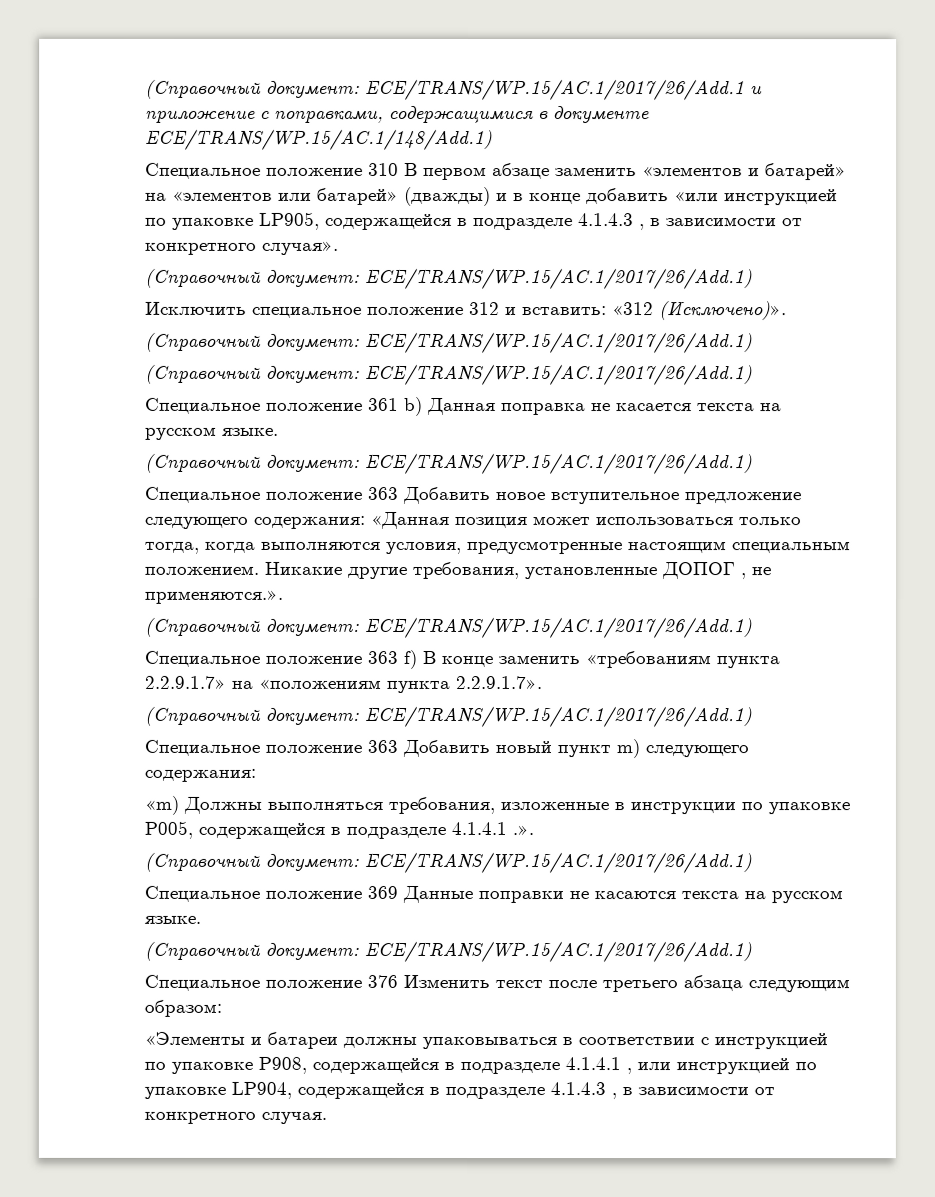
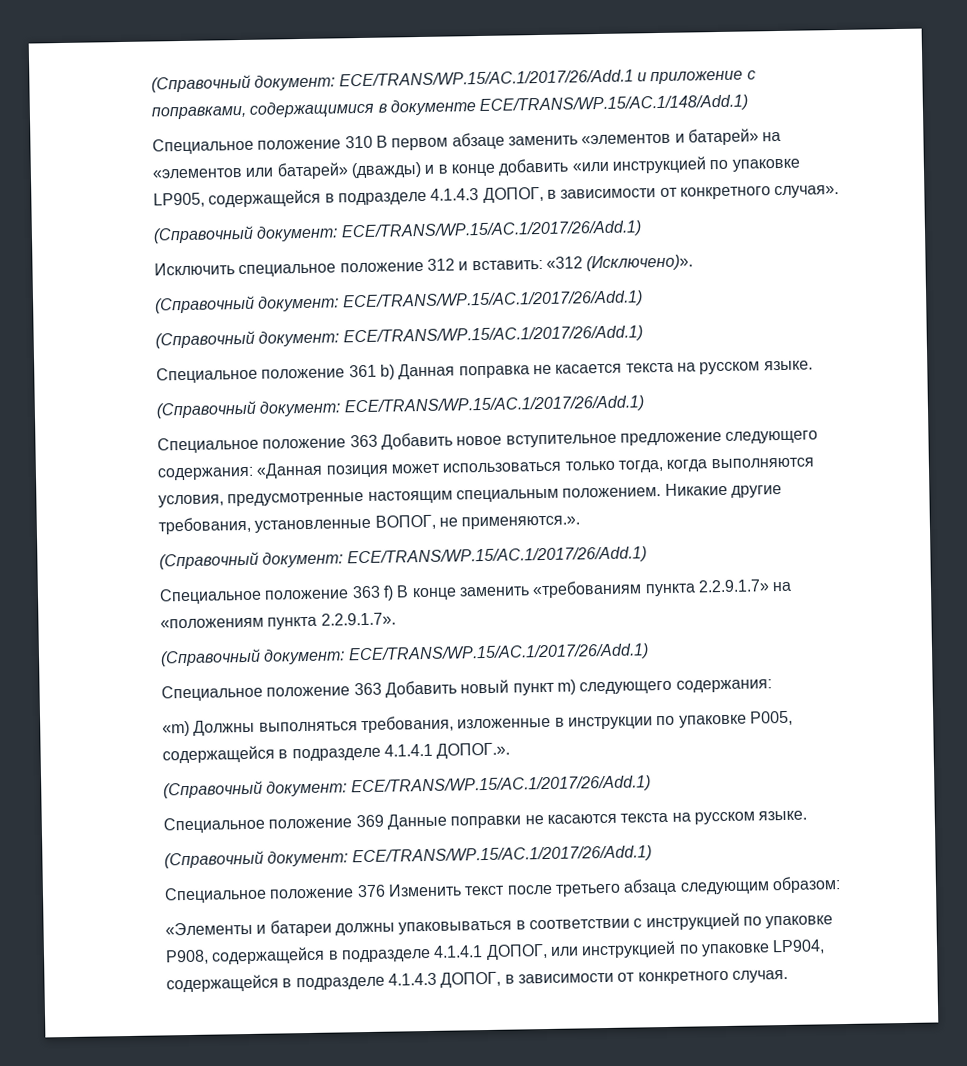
- Специальное положение 310 В первом абзаце заменить «элементов и батарей» на «элементов или батарей» (дважды) и в конце добавить «или инструкцией по упаковке LP905, содержащейся в подразделе 4.1.4.3 , в зависимости от конкретного случая».
+ Специальное положение 310 В первом абзаце заменить «элементов и батарей» на «элементов или батарей» (дважды) и в конце добавить «или инструкцией по упаковке LP905, содержащейся в подразделе 4.1.4.3 ДОПОГ, в зависимости от конкретного случая».
- Никакие другие требования, установленные ДОПОГ , не применяются.».
+ Никакие другие требования, установленные ВОПОГ, не применяются.».
- «m) Должны выполняться требования, изложенные в инструкции по упаковке P005, содержащейся в подразделе 4.1.4.1 .».
+ «m) Должны выполняться требования, изложенные в инструкции по упаковке P005, содержащейся в подразделе 4.1.4.1 ДОПОГ.».
- «Элементы и батареи должны упаковываться в соответствии с инструкцией по упаковке P908, содержащейся в подразделе 4.1.4.1 , или инструкцией по упаковке LP904, содержащейся в подразделе 4.1.4.3 , в зависимости от конкретного случая.
+ «Элементы и батареи должны упаковываться в соответствии с инструкцией по упаковке P908, содержащейся в подразделе 4.1.4.1 ДОПОГ, или инструкцией по упаковке LP904, содержащейся в подразделе 4.1.4.3 ДОПОГ, в зависимости от конкретного случая.

